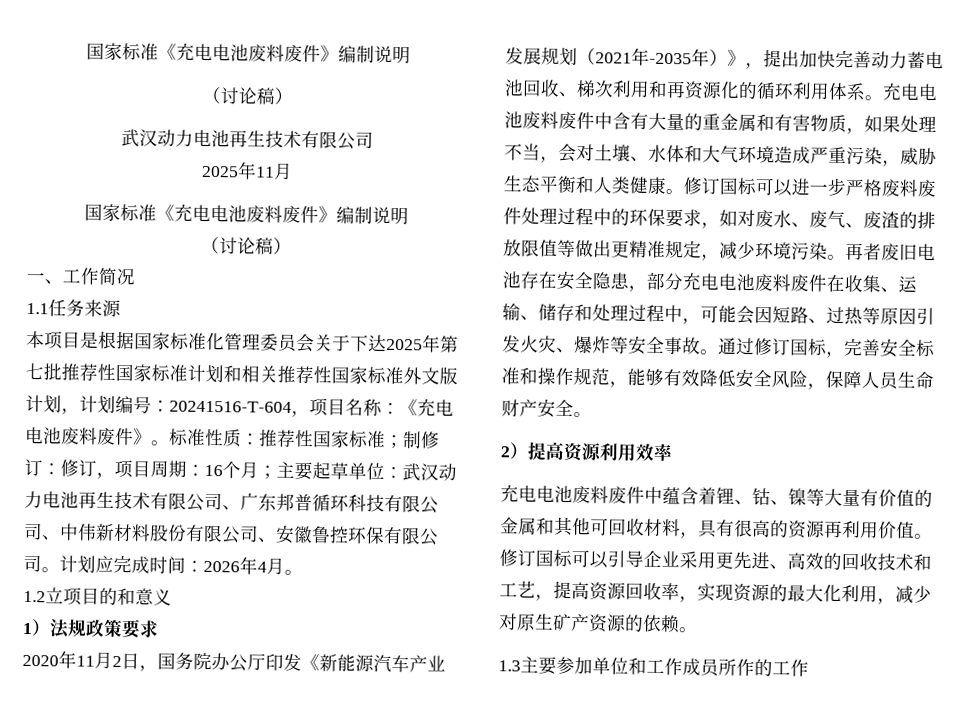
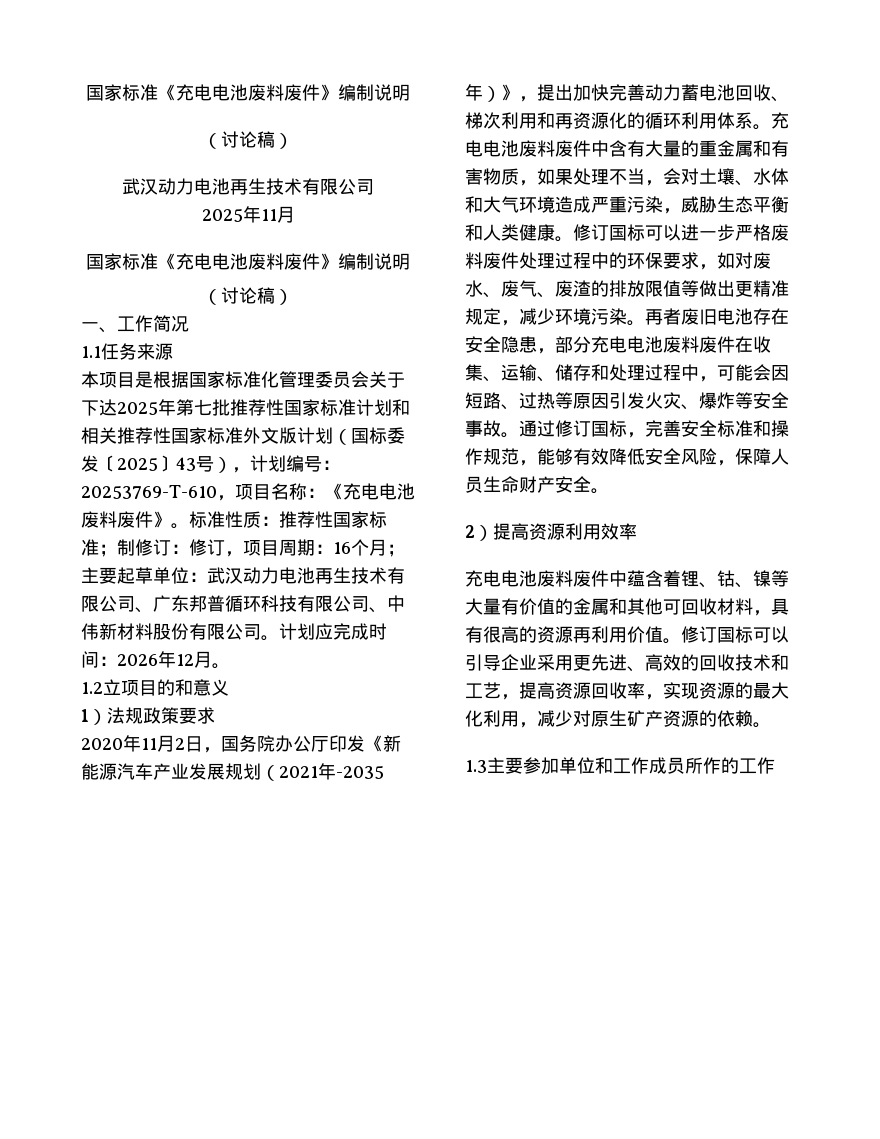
- 本项目是根据国家标准化管理委员会关于下达2025年第七批推荐性国家标准计划和相关推荐性国家标准外文版计划，计划编号：20241516-T-604，项目名称：《充电电池废料废件》。
+ 本项目是根据国家标准化管理委员会关于下达2025年第七批推荐性国家标准计划和相关推荐性国家标准外文版计划（国标委发〔2025〕43号），计划编号：20253769-T-610，项目名称：《充电电池废料废件》。
- 标准性质：推荐性国家标准；制修订：修订，项目周期：16个月；主要起草单位：武汉动力电池再生技术有限公司、广东邦普循环科技有限公司、中伟新材料股份有限公司、安徽鲁控环保有限公司。
+ 标准性质：推荐性国家标准；制修订：修订，项目周期：16个月；主要起草单位：武汉动力电池再生技术有限公司、广东邦普循环科技有限公司、中伟新材料股份有限公司。
- 计划应完成时间：2026年4月。
+ 计划应完成时间：2026年12月。

